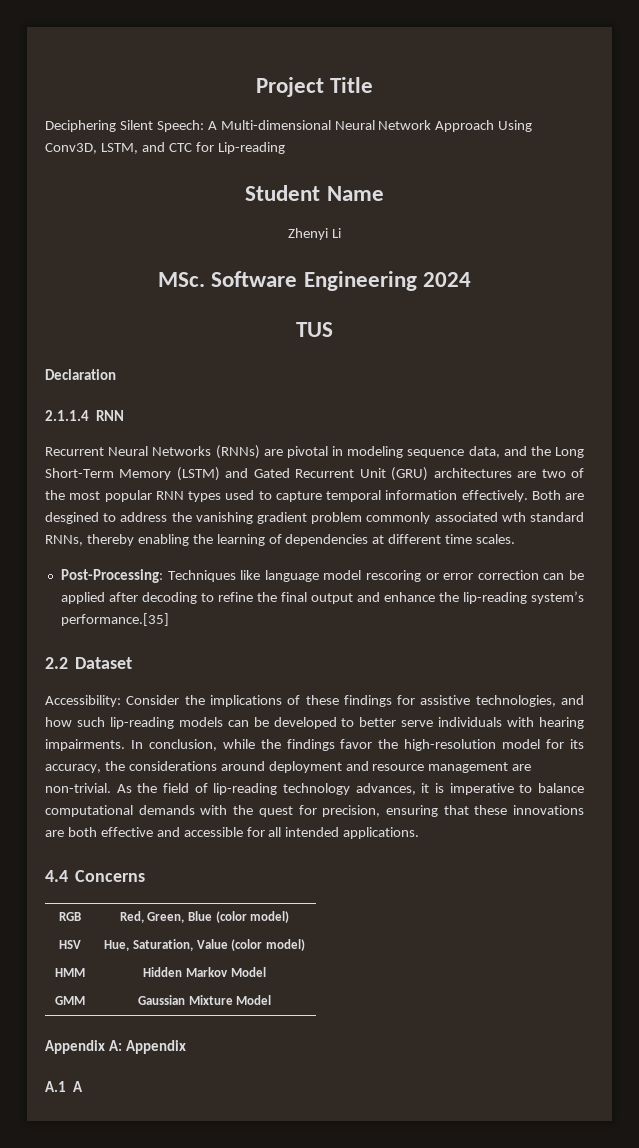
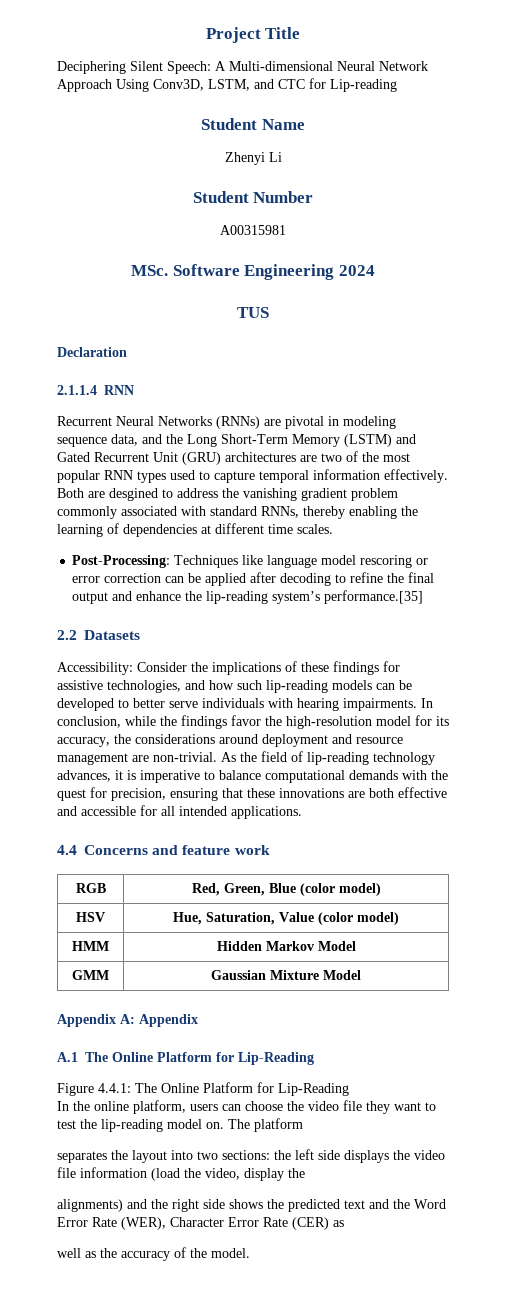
+ Student Number
+ A00315981
- Both are desgined to address the vanishing gradient problem commonly associated wth standard RNNs, thereby enabling the learning of dependencies at different time scales.
+ Both are desgined to address the vanishing gradient problem commonly associated with standard RNNs, thereby enabling the learning of dependencies at different time scales.
- 2.2 Dataset
+ 2.2 Datasets
- 4.4 Concerns
+ 4.4 Concerns and feature work
- A.1 A
+ A.1 The Online Platform for Lip-Reading
+ Figure 4.4.1: The Online Platform for Lip-Reading
+ In the online platform, users can choose the video file they want to test the lip-reading model on. The platform
+ separates the layout into two sections: the left side displays the video file information (load the video, display the
+ alignments) and the right side shows the predicted text and the Word Error Rate (WER), Character Error Rate (CER) as
+ well as the accuracy of the model.

